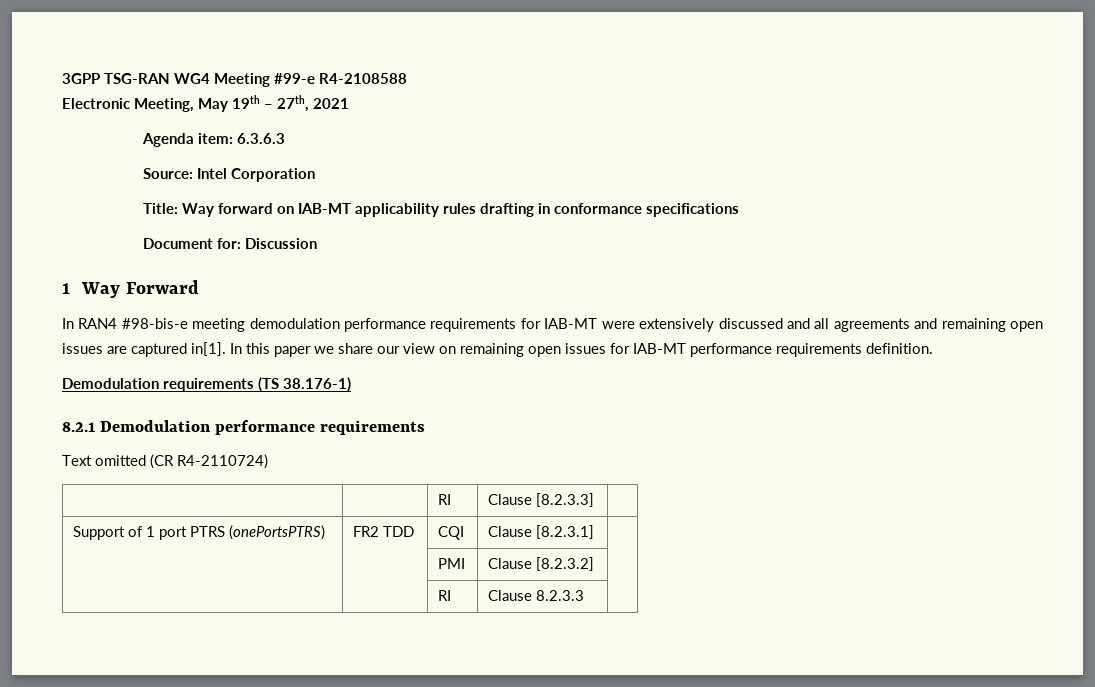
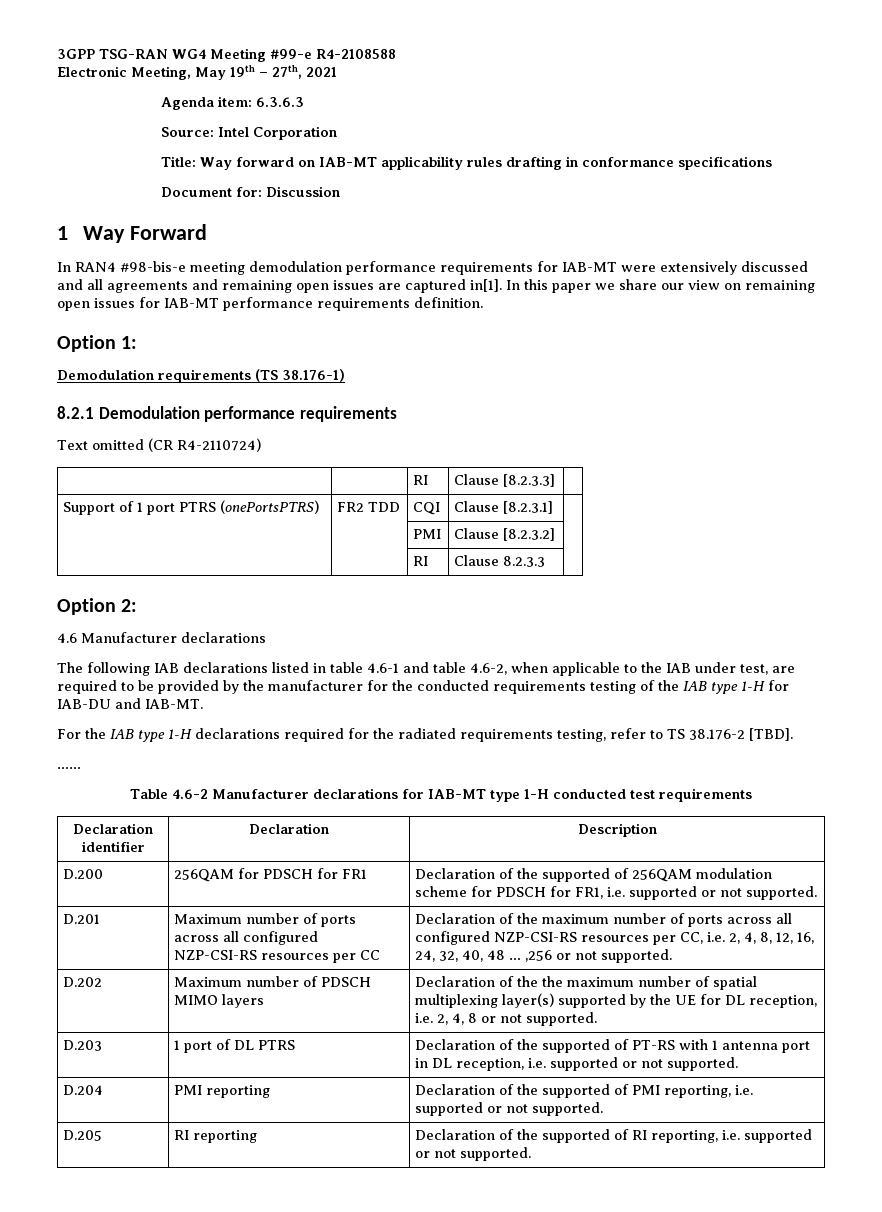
+ Option 1:
+ Option 2:
+ 4.6 Manufacturer declarations
+ The following IAB declarations listed in table 4.6-1 and table 4.6-2, when applicable to the IAB under test, are required to be provided by the manufacturer for the conducted requirements testing of the IAB type 1-H for IAB-DU and IAB-MT.
+ For the IAB type 1-H declarations required for the radiated requirements testing, refer to TS 38.176-2 [TBD].
+ ……
+ Table 4.6-2 Manufacturer declarations for IAB-MT type 1-H conducted test requirements
+ Declaration identifier | Declaration | Description
+ D.200 | 256QAM for PDSCH for FR1 | Declaration of the supported of 256QAM modulation scheme for PDSCH for FR1, i.e. supported or not supported.
+ D.201 | Maximum number of ports across all configured NZP-CSI-RS resources per CC | Declaration of the maximum number of ports across all configured NZP-CSI-RS resources per CC, i.e. 2, 4, 8, 12, 16, 24, 32, 40, 48 … ,256 or not supported.
+ D.202 | Maximum number of PDSCH MIMO layers | Declaration of the the maximum number of spatial multiplexing layer(s) supported by the UE for DL reception, i.e. 2, 4, 8 or not supported.
+ D.203 | 1 port of DL PTRS | Declaration of the supported of PT-RS with 1 antenna port in DL reception, i.e. supported or not supported.
+ D.204 | PMI reporting | Declaration of the supported of PMI reporting, i.e. supported or not supported.
+ D.205 | RI reporting | Declaration of the supported of RI reporting, i.e. supported or not supported.

